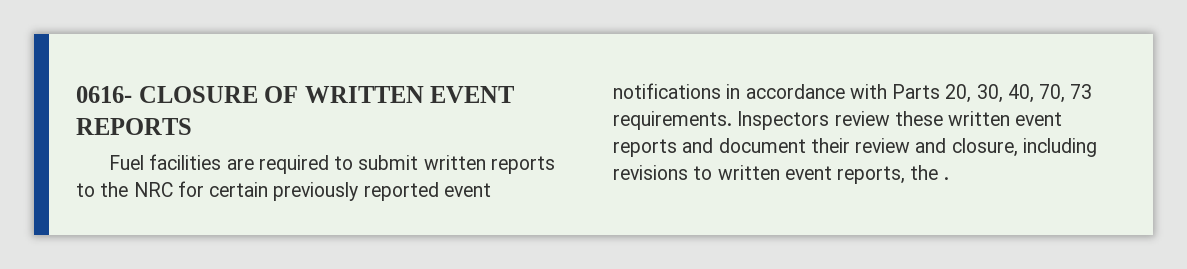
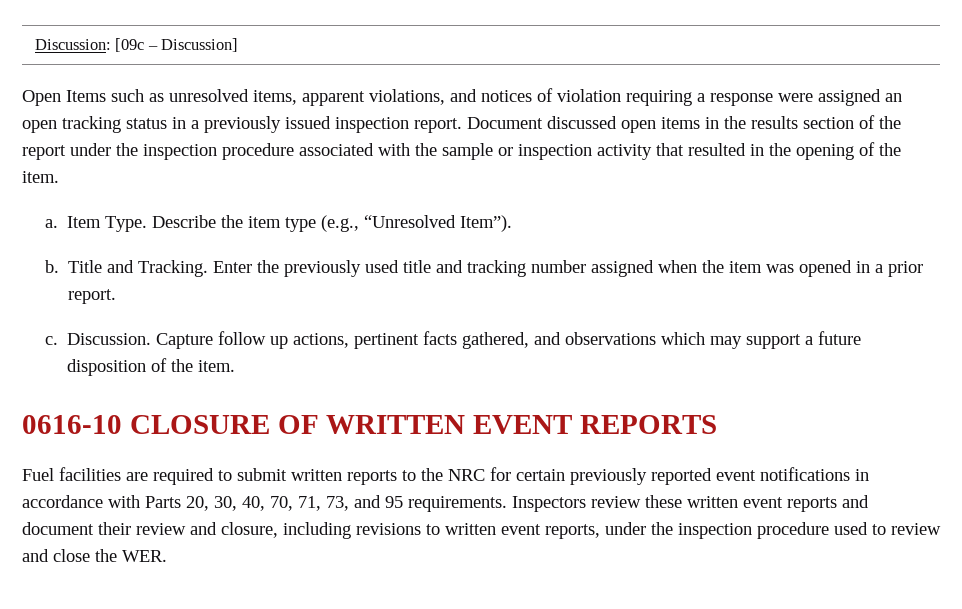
- 0616- CLOSURE OF WRITTEN EVENT REPORTS
+ Discussion: [09c – Discussion]
+ Open Items such as unresolved items, apparent violations, and notices of violation requiring a response were assigned an open tracking status in a previously issued inspection report. Document discussed open items in the results section of the report under the inspection procedure associated with the sample or inspection activity that resulted in the opening of the item.
+ a. Item Type. Describe the item type (e.g., “Unresolved Item”).
+ b. Title and Tracking. Enter the previously used title and tracking number assigned when the item was opened in a prior report.
+ c. Discussion. Capture follow up actions, pertinent facts gathered, and observations which may support a future disposition of the item.
+ 0616-10 CLOSURE OF WRITTEN EVENT REPORTS
- Fuel facilities are required to submit written reports to the NRC for certain previously reported event notifications in accordance with Parts 20, 30, 40, 70, 73 requirements.
+ Fuel facilities are required to submit written reports to the NRC for certain previously reported event notifications in accordance with Parts 20, 30, 40, 70, 71, 73, and 95 requirements.
- Inspectors review these written event reports and document their review and closure, including revisions to written event reports, the .
+ Inspectors review these written event reports and document their review and closure, including revisions to written event reports, under the inspection procedure used to review and close the WER.

